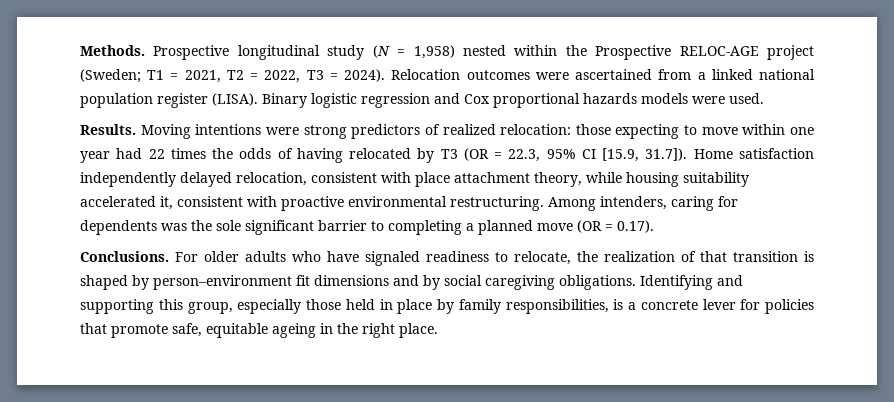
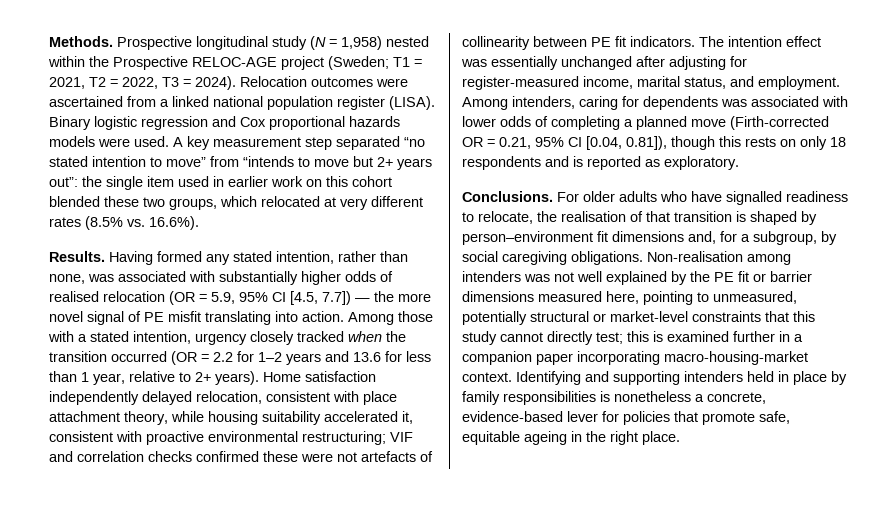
- Binary logistic regression and Cox proportional hazards models were used.
- Results. Moving intentions were strong predictors of realized relocation: those expecting to move within one year had 22 times the odds of having relocated by T3 (OR = 22.3, 95% CI [15.9, 31.7]). Home satisfaction independently delayed relocation, consistent with place attachment theory, while housing suitability accelerated it, consistent with proactive environmental restructuring.
+ Binary logistic regression and Cox proportional hazards models were used. A key measurement step separated “no stated intention to move” from “intends to move but 2+ years out”: the single item used in earlier work on this cohort blended these two groups, which relocated at very different rates (8.5% vs. 16.6%).
+ Results. Having formed any stated intention, rather than none, was associated with substantially higher odds of realised relocation (OR = 5.9, 95% CI [4.5, 7.7]) — the more novel signal of PE misfit translating into action. Among those with a stated intention, urgency closely tracked when the transition occurred (OR = 2.2 for 1–2 years and 13.6 for less than 1 year, relative to 2+ years). Home satisfaction independently delayed relocation, consistent with place attachment theory, while housing suitability accelerated it, consistent with proactive environmental restructuring; VIF and correlation checks confirmed these were not artefacts of collinearity between PE fit indicators. The intention effect was essentially unchanged after adjusting for register-measured income, marital status, and employment.
- Among intenders, caring for dependents was the sole significant barrier to completing a planned move (OR = 0.17).
+ Among intenders, caring for dependents was associated with lower odds of completing a planned move (Firth-corrected OR = 0.21, 95% CI [0.04, 0.81]), though this rests on only 18 respondents and is reported as exploratory.
- For older adults who have signaled readiness to relocate, the realization of that transition is shaped by person–environment fit dimensions and by social caregiving obligations. Identifying and supporting this group, especially those held in place by family responsibilities, is a concrete lever for policies that promote safe, equitable ageing in the right place.
+ For older adults who have signalled readiness to relocate, the realisation of that transition is shaped by person–environment fit dimensions and, for a subgroup, by social caregiving obligations. Non-realisation among intenders was not well explained by the PE fit or barrier dimensions measured here, pointing to unmeasured, potentially structural or market-level constraints that this study cannot directly test; this is examined further in a companion paper incorporating macro-housing-market context. Identifying and supporting intenders held in place by family responsibilities is nonetheless a concrete, evidence-based lever for policies that promote safe, equitable ageing in the right place.

